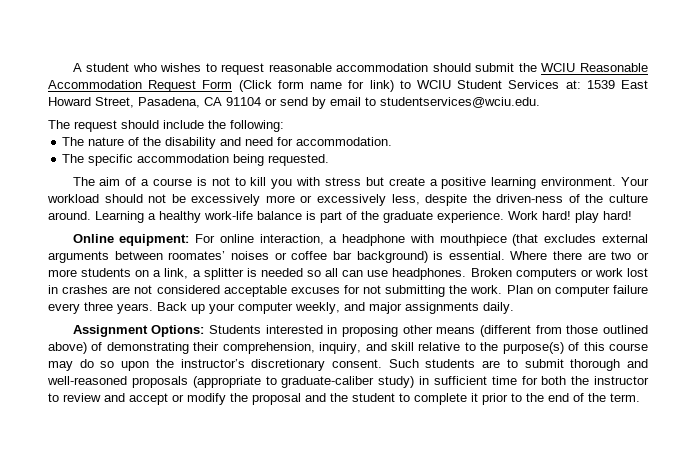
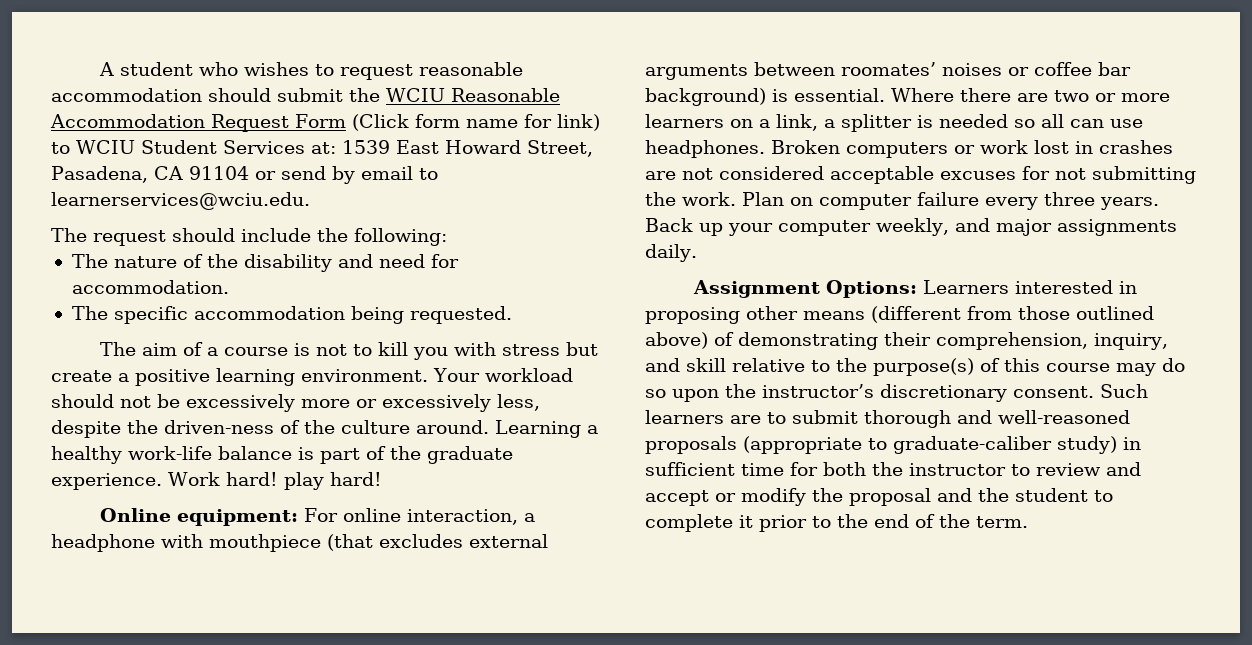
- A student who wishes to request reasonable accommodation should submit the WCIU Reasonable Accommodation Request Form (Click form name for link) to WCIU Student Services at: 1539 East Howard Street, Pasadena, CA 91104 or send by email to studentservices@wciu.edu.
+ A student who wishes to request reasonable accommodation should submit the WCIU Reasonable Accommodation Request Form (Click form name for link) to WCIU Student Services at: 1539 East Howard Street, Pasadena, CA 91104 or send by email to learnerservices@wciu.edu.
- Where there are two or more students on a link, a splitter is needed so all can use headphones.
+ Where there are two or more learners on a link, a splitter is needed so all can use headphones.
- Assignment Options: Students interested in proposing other means (different from those outlined above) of demonstrating their comprehension, inquiry, and skill relative to the purpose(s) of this course may do so upon the instructor’s discretionary consent.
+ Assignment Options: Learners interested in proposing other means (different from those outlined above) of demonstrating their comprehension, inquiry, and skill relative to the purpose(s) of this course may do so upon the instructor’s discretionary consent.
- Such students are to submit thorough and well-reasoned proposals (appropriate to graduate-caliber study) in sufficient time for both the instructor to review and accept or modify the proposal and the student to complete it prior to the end of the term.
+ Such learners are to submit thorough and well-reasoned proposals (appropriate to graduate-caliber study) in sufficient time for both the instructor to review and accept or modify the proposal and the student to complete it prior to the end of the term.

